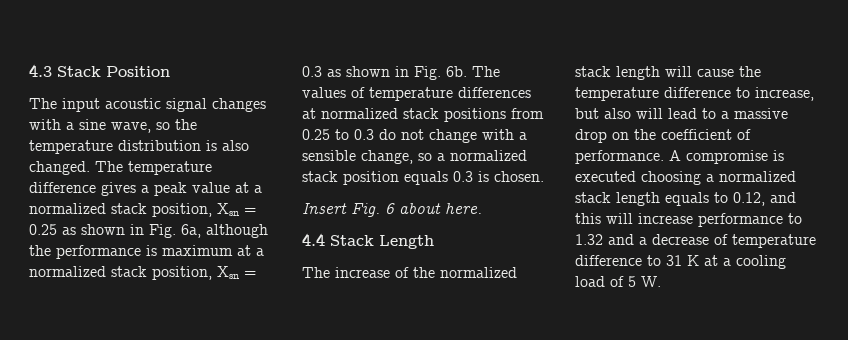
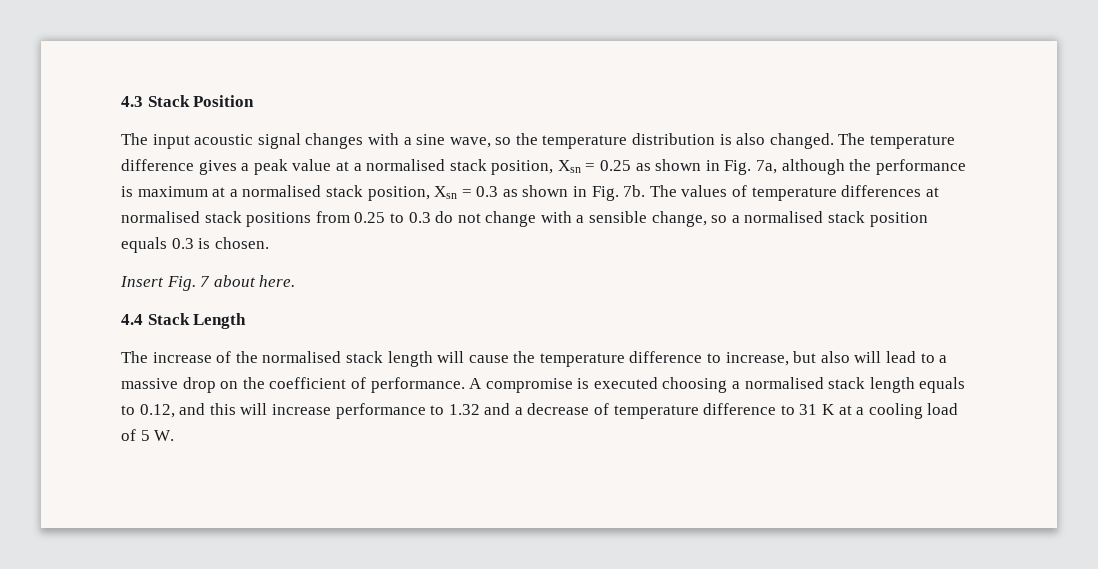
- The temperature difference gives a peak value at a normalized stack position, Xsn = 0.25 as shown in Fig. 6a, although the performance is maximum at a normalized stack position, Xsn = 0.3 as shown in Fig. 6b.
+ The temperature difference gives a peak value at a normalised stack position, Xsn = 0.25 as shown in Fig. 7a, although the performance is maximum at a normalised stack position, Xsn = 0.3 as shown in Fig. 7b.
- The values of temperature differences at normalized stack positions from 0.25 to 0.3 do not change with a sensible change, so a normalized stack position equals 0.3 is chosen.
+ The values of temperature differences at normalised stack positions from 0.25 to 0.3 do not change with a sensible change, so a normalised stack position equals 0.3 is chosen.
- Insert Fig. 6 about here.
+ Insert Fig. 7 about here.
- The increase of the normalized stack length will cause the temperature difference to increase, but also will lead to a massive drop on the coefficient of performance.
+ The increase of the normalised stack length will cause the temperature difference to increase, but also will lead to a massive drop on the coefficient of performance.
- A compromise is executed choosing a normalized stack length equals to 0.12, and this will increase performance to 1.32 and a decrease of temperature difference to 31 K at a cooling load of 5 W.
+ A compromise is executed choosing a normalised stack length equals to 0.12, and this will increase performance to 1.32 and a decrease of temperature difference to 31 K at a cooling load of 5 W.

